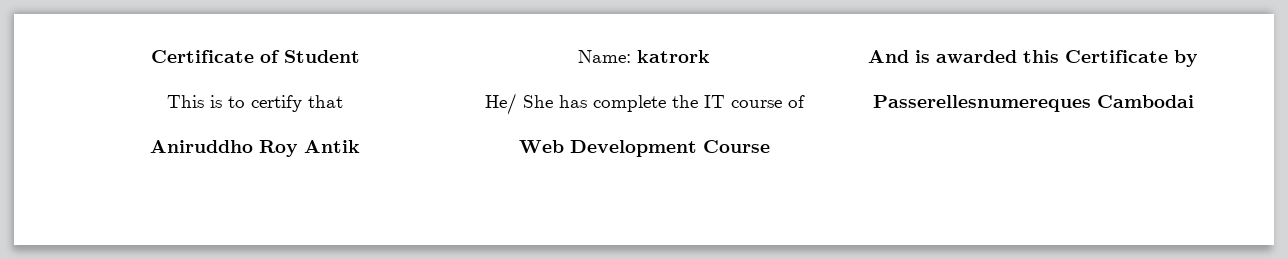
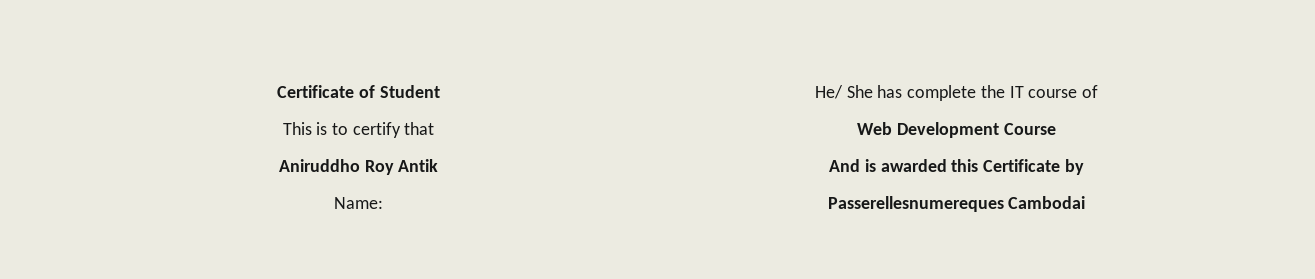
- Name: katrork
+ Name:

